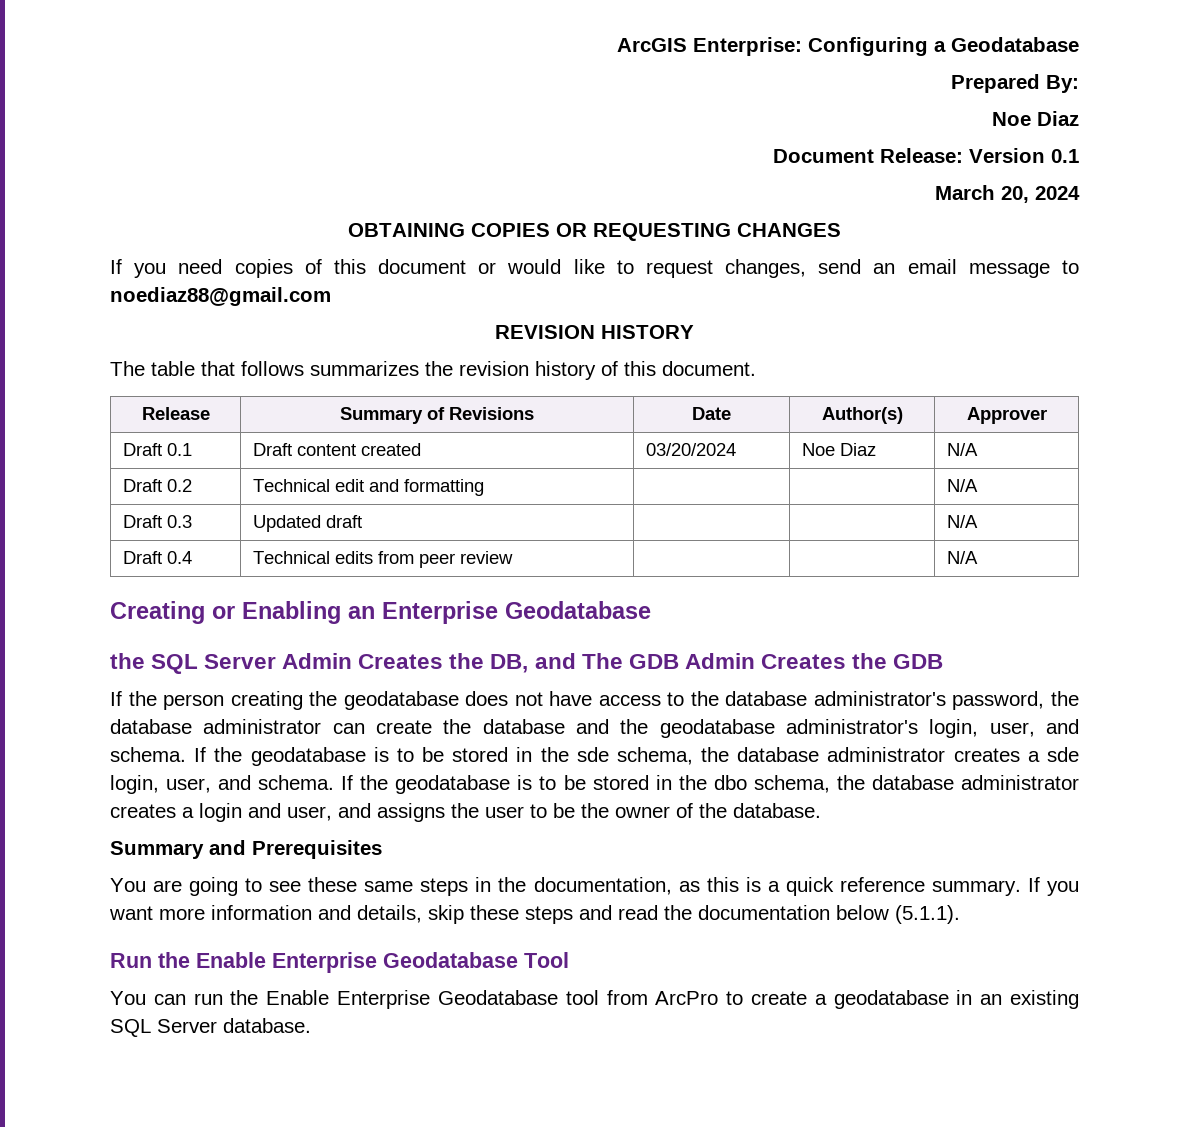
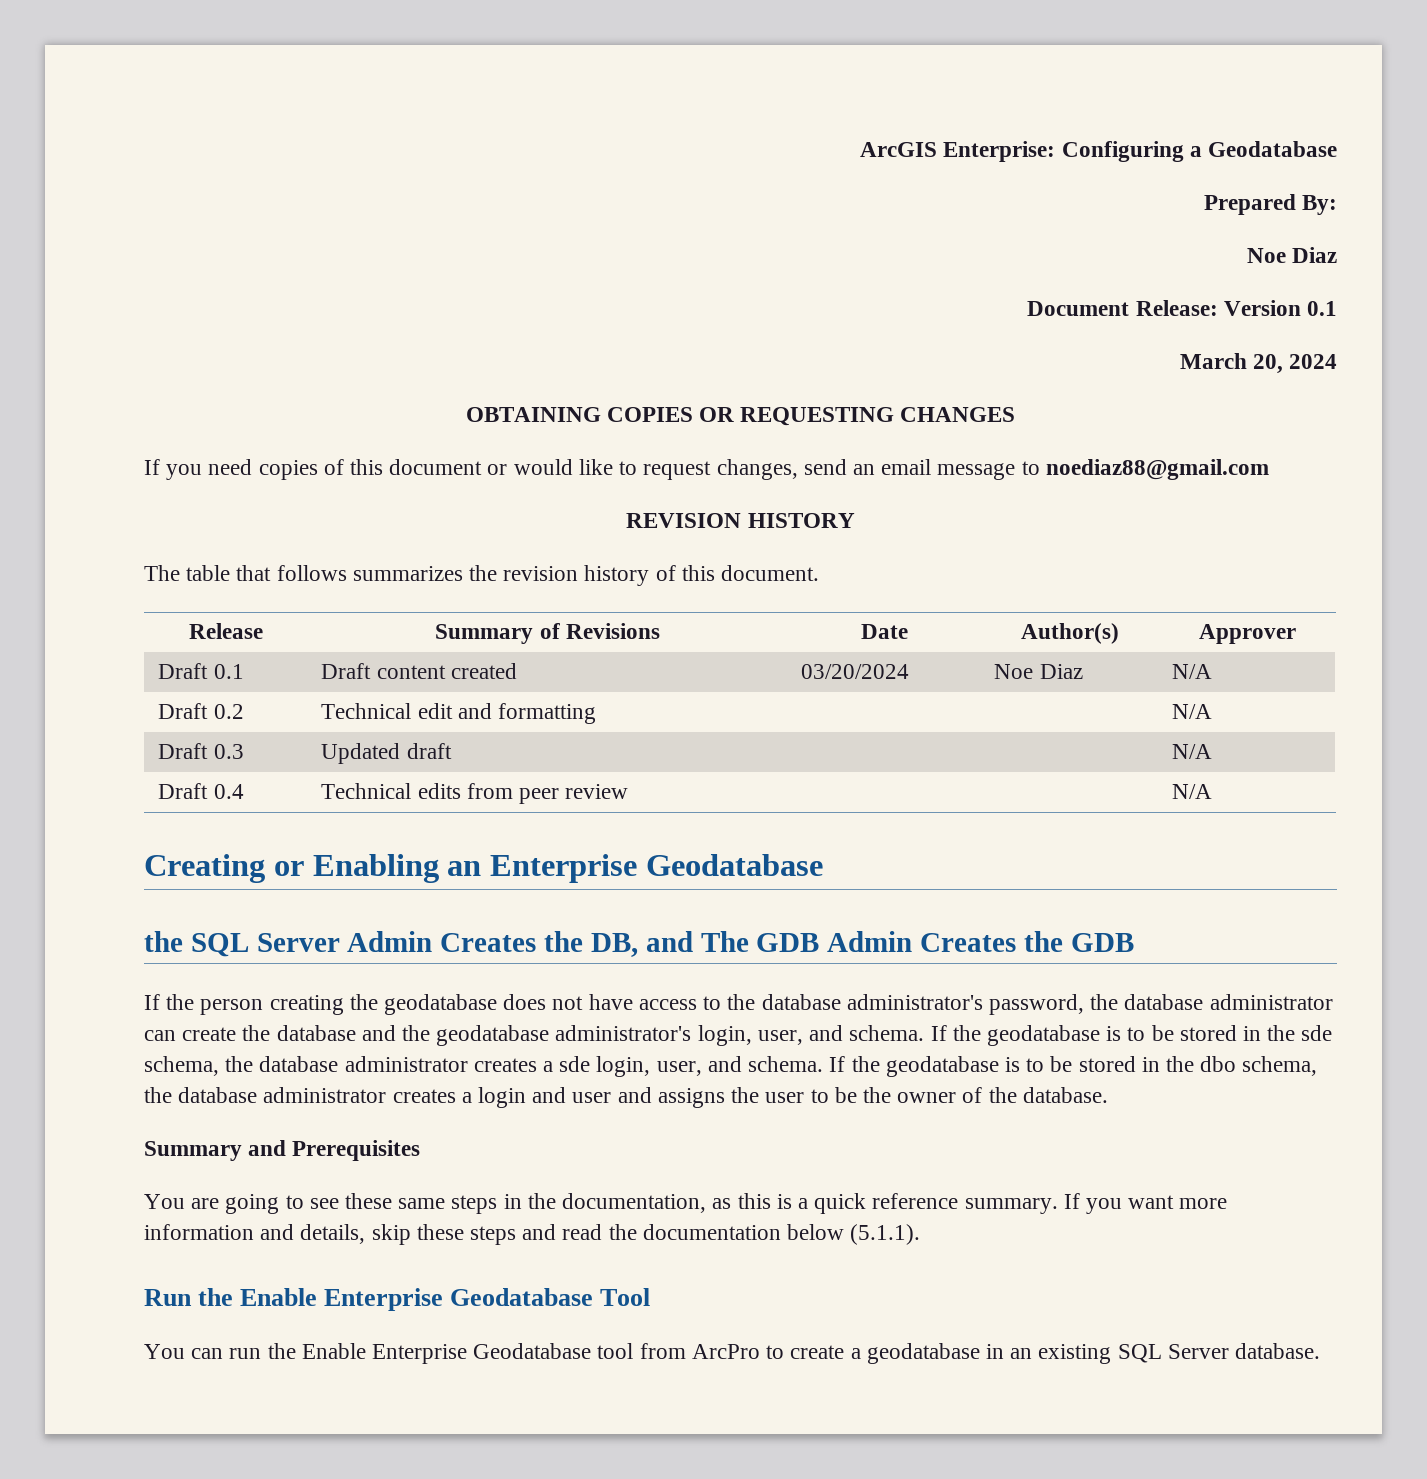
- If the geodatabase is to be stored in the dbo schema, the database administrator creates a login and user, and assigns the user to be the owner of the database.
+ If the geodatabase is to be stored in the dbo schema, the database administrator creates a login and user and assigns the user to be the owner of the database.

